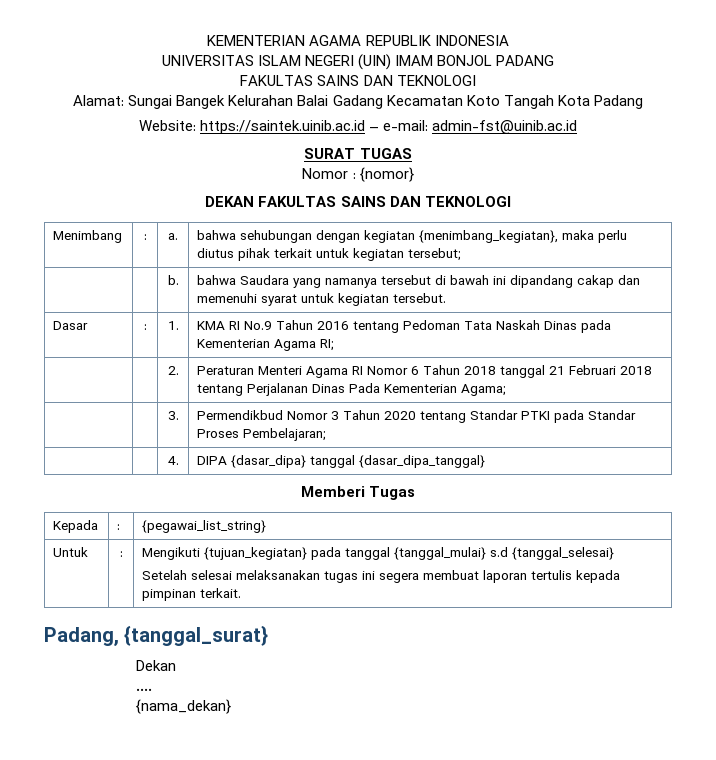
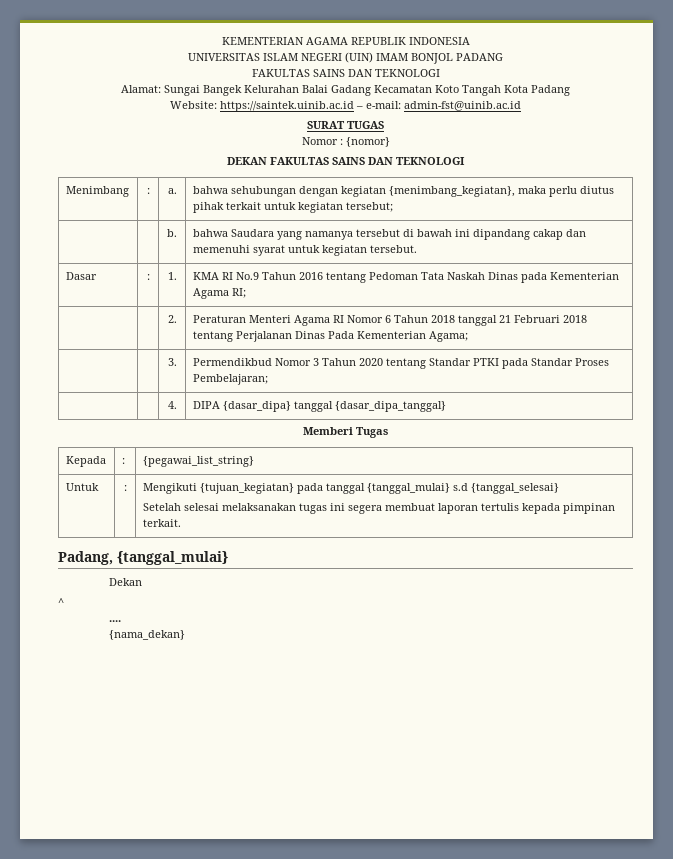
- Padang, {tanggal_surat}
+ Padang, {tanggal_mulai}
+ ^

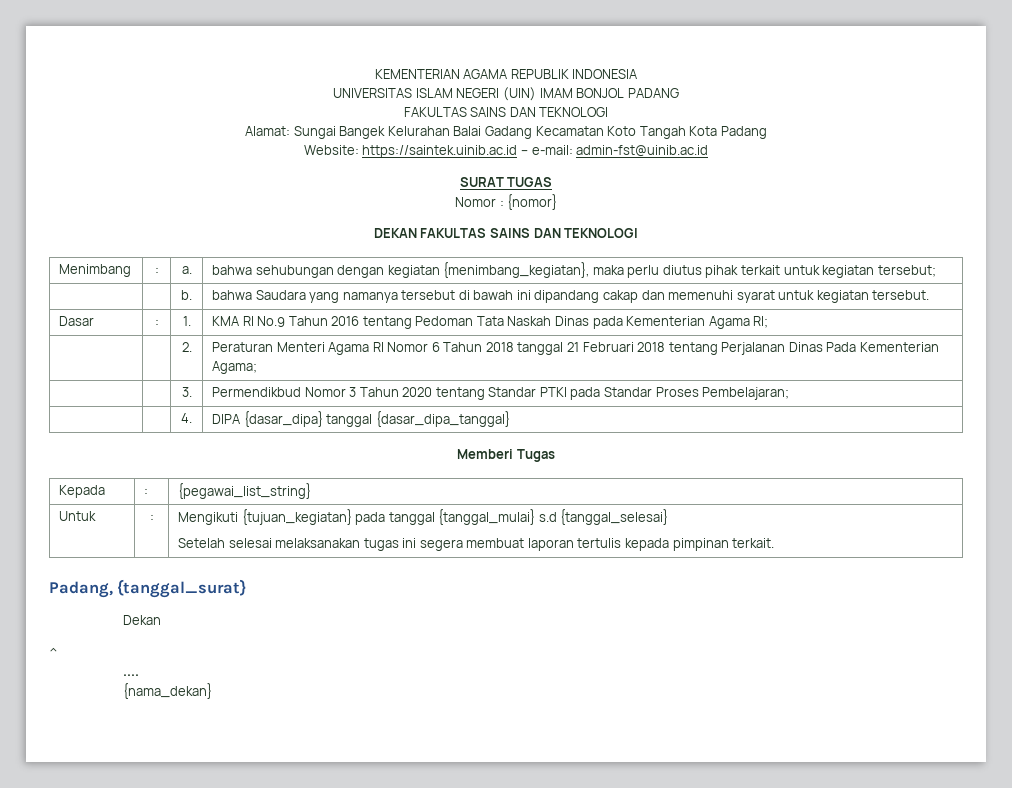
- Padang, {tanggal_mulai}
+ Padang, {tanggal_surat}

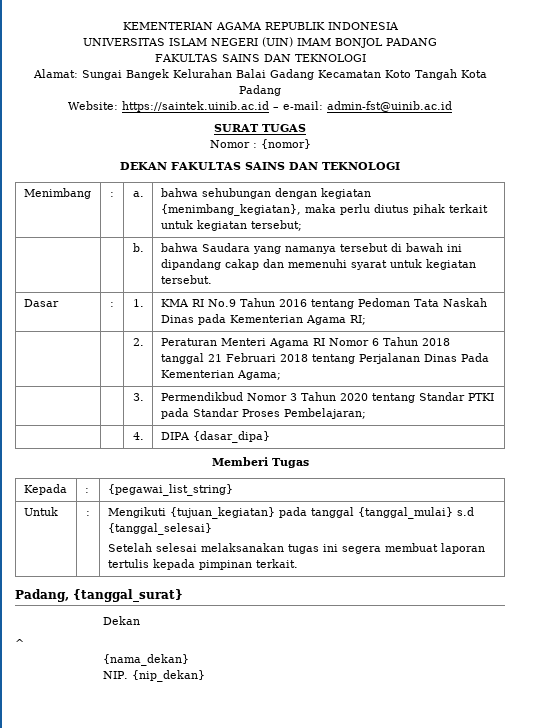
- | | 4. | DIPA {dasar_dipa} tanggal {dasar_dipa_tanggal}
+ | | 4. | DIPA {dasar_dipa}
- ....
  {nama_dekan}
+ NIP. {nip_dekan}

